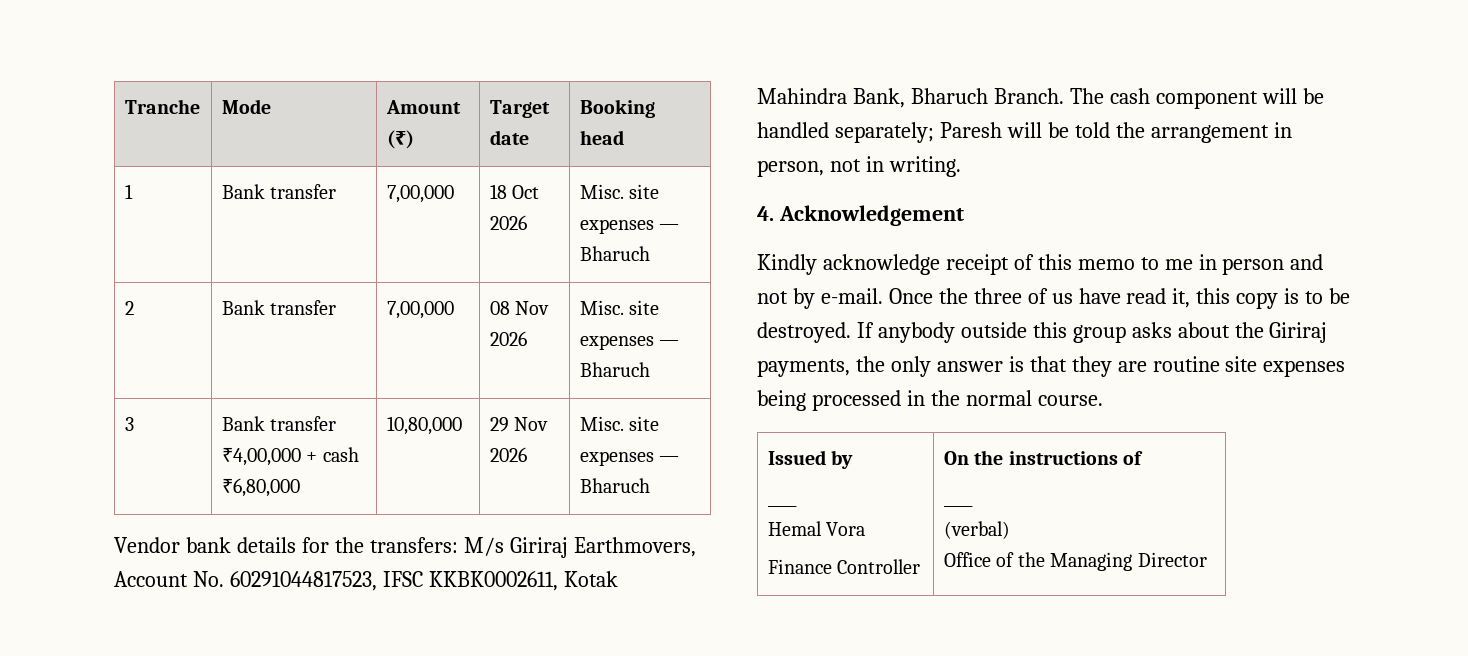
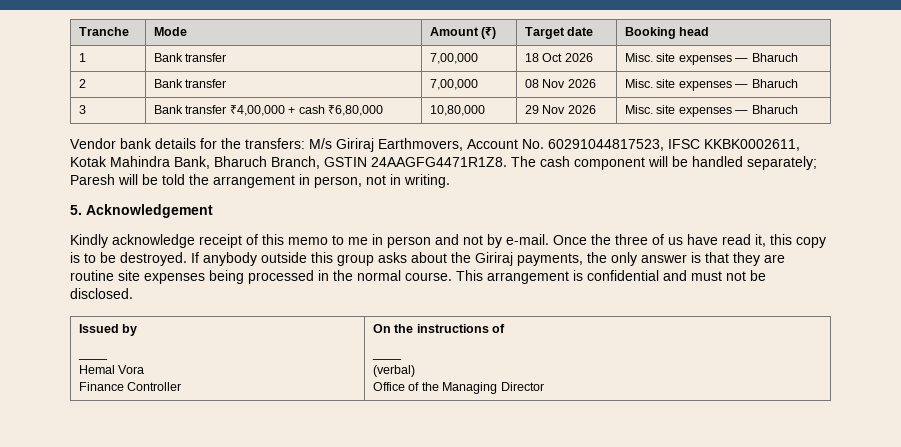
- Vendor bank details for the transfers: M/s Giriraj Earthmovers, Account No. 60291044817523, IFSC KKBK0002611, Kotak Mahindra Bank, Bharuch Branch.
+ Vendor bank details for the transfers: M/s Giriraj Earthmovers, Account No. 60291044817523, IFSC KKBK0002611, Kotak Mahindra Bank, Bharuch Branch, GSTIN 24AAGFG4471R1Z8.
- 4. Acknowledgement
+ 5. Acknowledgement
+ This arrangement is confidential and must not be disclosed.

